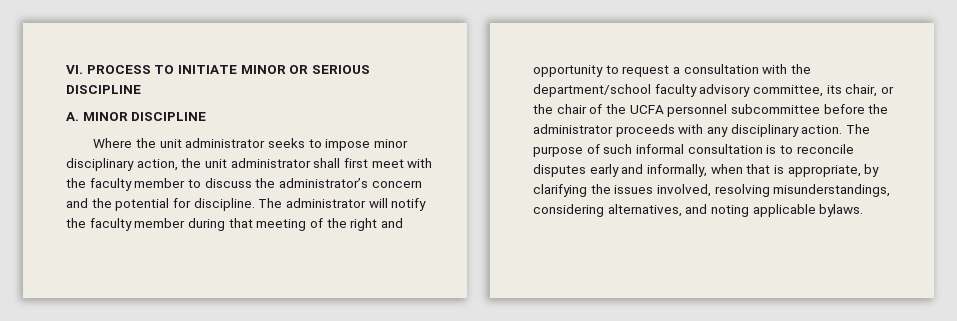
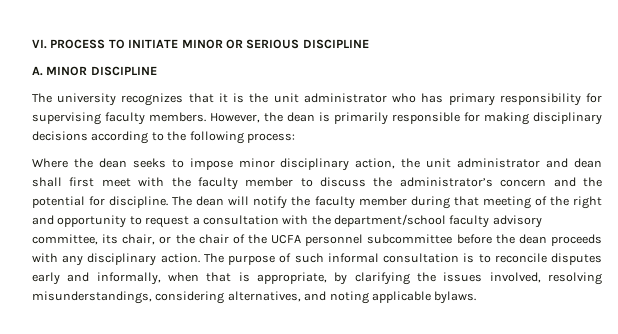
- Where the unit administrator seeks to impose minor disciplinary action, the unit administrator shall first meet with the faculty member to discuss the administrator’s concern and the potential for discipline.
+ The university recognizes that it is the unit administrator who has primary responsibility for supervising faculty members. However, the dean is primarily responsible for making disciplinary decisions according to the following process:
+ Where the dean seeks to impose minor disciplinary action, the unit administrator and dean shall first meet with the faculty member to discuss the administrator’s concern and the potential for discipline.
- The administrator will notify the faculty member during that meeting of the right and opportunity to request a consultation with the department/school faculty advisory committee, its chair, or the chair of the UCFA personnel subcommittee before the administrator proceeds with any disciplinary action.
+ The dean will notify the faculty member during that meeting of the right and opportunity to request a consultation with the department/school faculty advisory committee, its chair, or the chair of the UCFA personnel subcommittee before the dean proceeds with any disciplinary action.

